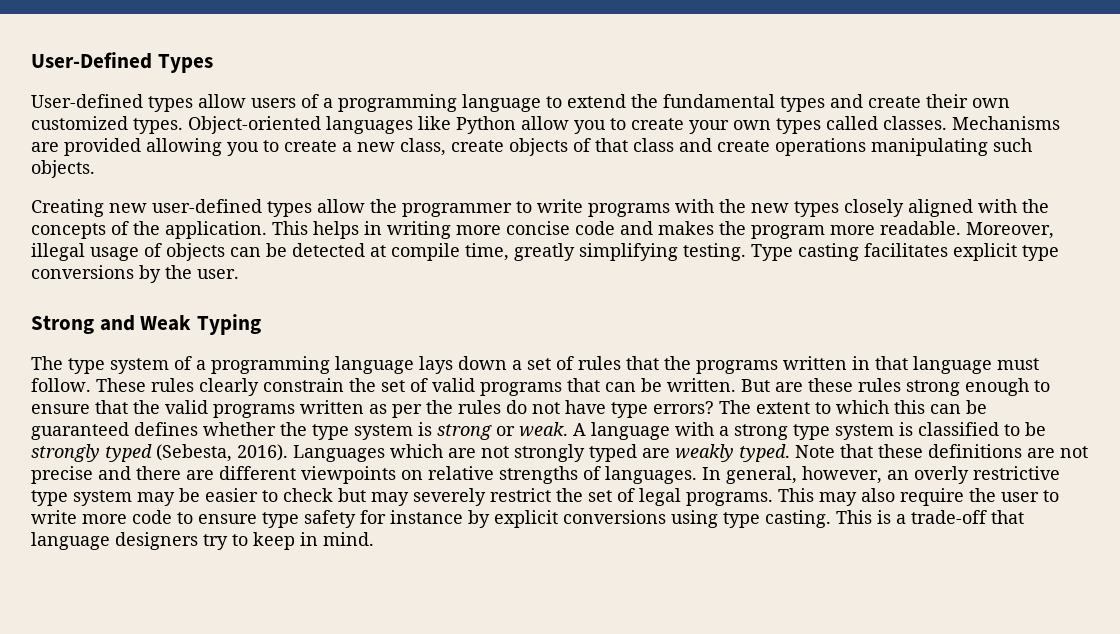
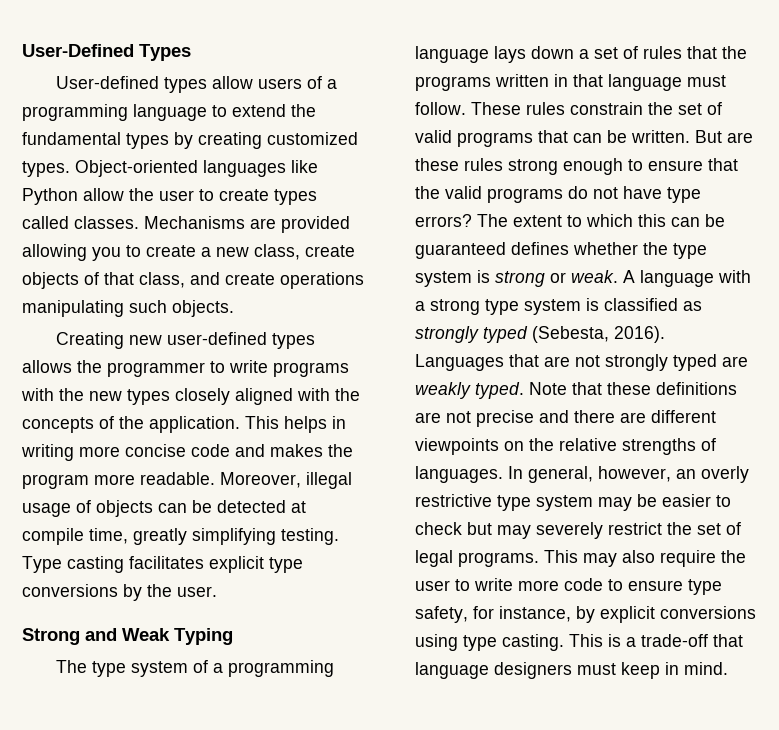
- User-defined types allow users of a programming language to extend the fundamental types and create their own customized types.
+ User-defined types allow users of a programming language to extend the fundamental types by creating customized types.
- Object-oriented languages like Python allow you to create your own types called classes.
+ Object-oriented languages like Python allow the user to create types called classes.
- Mechanisms are provided allowing you to create a new class, create objects of that class and create operations manipulating such objects.
+ Mechanisms are provided allowing you to create a new class, create objects of that class, and create operations manipulating such objects.
- Creating new user-defined types allow the programmer to write programs with the new types closely aligned with the concepts of the application.
+ Creating new user-defined types allows the programmer to write programs with the new types closely aligned with the concepts of the application.
- These rules clearly constrain the set of valid programs that can be written.
+ These rules constrain the set of valid programs that can be written.
- But are these rules strong enough to ensure that the valid programs written as per the rules do not have type errors?
+ But are these rules strong enough to ensure that the valid programs do not have type errors?
- A language with a strong type system is classified to be strongly typed (Sebesta, 2016).
+ A language with a strong type system is classified as strongly typed (Sebesta, 2016).
- Languages which are not strongly typed are weakly typed.
+ Languages that are not strongly typed are weakly typed.
- Note that these definitions are not precise and there are different viewpoints on relative strengths of languages.
+ Note that these definitions are not precise and there are different viewpoints on the relative strengths of languages.
- This may also require the user to write more code to ensure type safety for instance by explicit conversions using type casting.
+ This may also require the user to write more code to ensure type safety, for instance, by explicit conversions using type casting.
- This is a trade-off that language designers try to keep in mind.
+ This is a trade-off that language designers must keep in mind.

